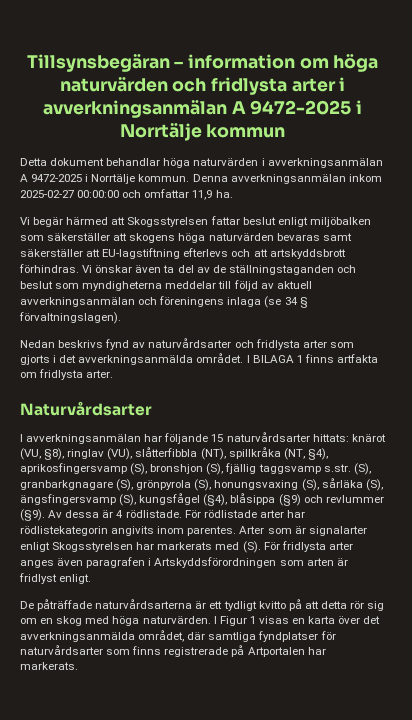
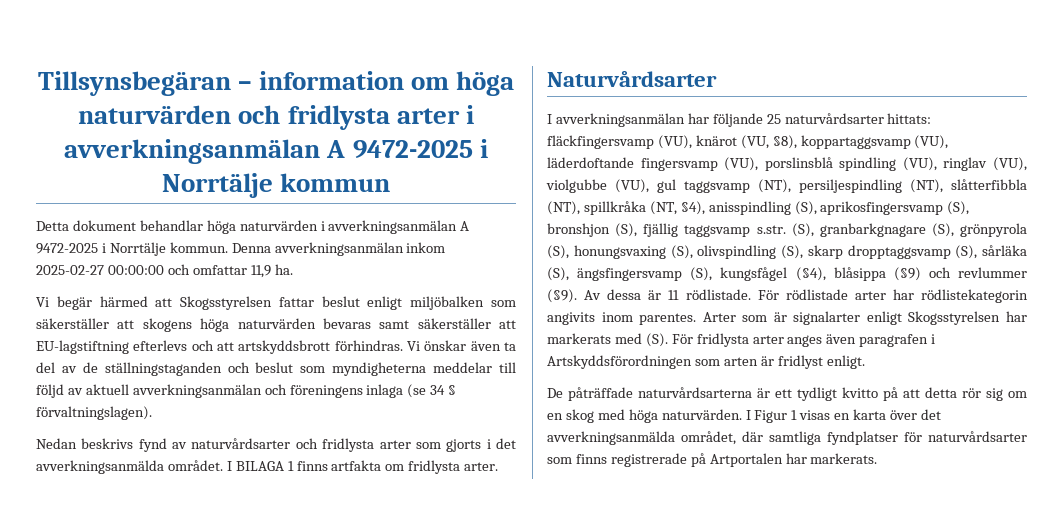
- I avverkningsanmälan har följande 15 naturvårdsarter hittats: knärot (VU, §8), ringlav (VU), slåtterfibbla (NT), spillkråka (NT, §4), aprikosfingersvamp (S), bronshjon (S), fjällig taggsvamp s.str. (S), granbarkgnagare (S), grönpyrola (S), honungsvaxing (S), sårläka (S), ängsfingersvamp (S), kungsfågel (§4), blåsippa (§9) och revlummer (§9).
+ I avverkningsanmälan har följande 25 naturvårdsarter hittats: fläckfingersvamp (VU), knärot (VU, §8), koppartaggsvamp (VU), läderdoftande fingersvamp (VU), porslinsblå spindling (VU), ringlav (VU), violgubbe (VU), gul taggsvamp (NT), persiljespindling (NT), slåtterfibbla (NT), spillkråka (NT, §4), anisspindling (S), aprikosfingersvamp (S), bronshjon (S), fjällig taggsvamp s.str. (S), granbarkgnagare (S), grönpyrola (S), honungsvaxing (S), olivspindling (S), skarp dropptaggsvamp (S), sårläka (S), ängsfingersvamp (S), kungsfågel (§4), blåsippa (§9) och revlummer (§9).
- Av dessa är 4 rödlistade.
+ Av dessa är 11 rödlistade.

